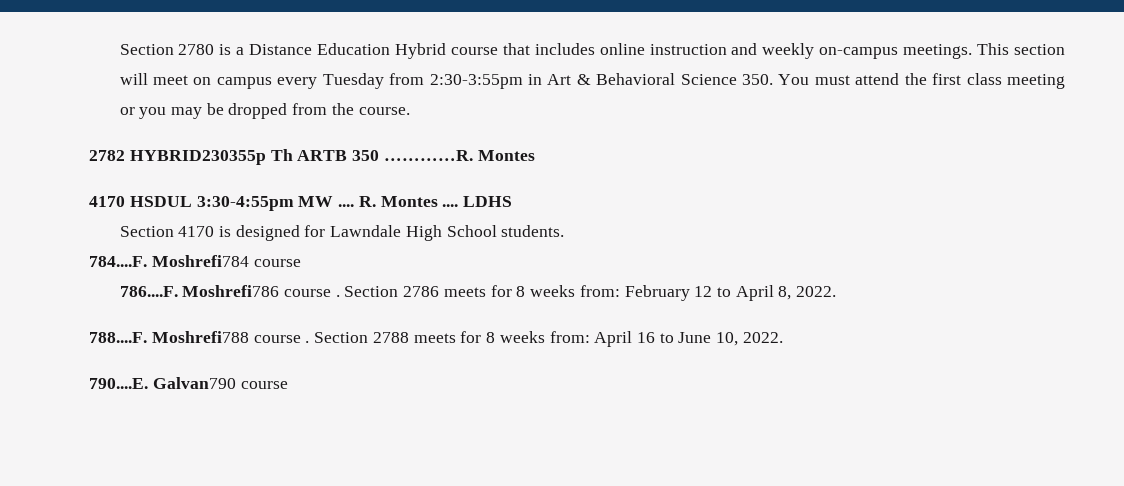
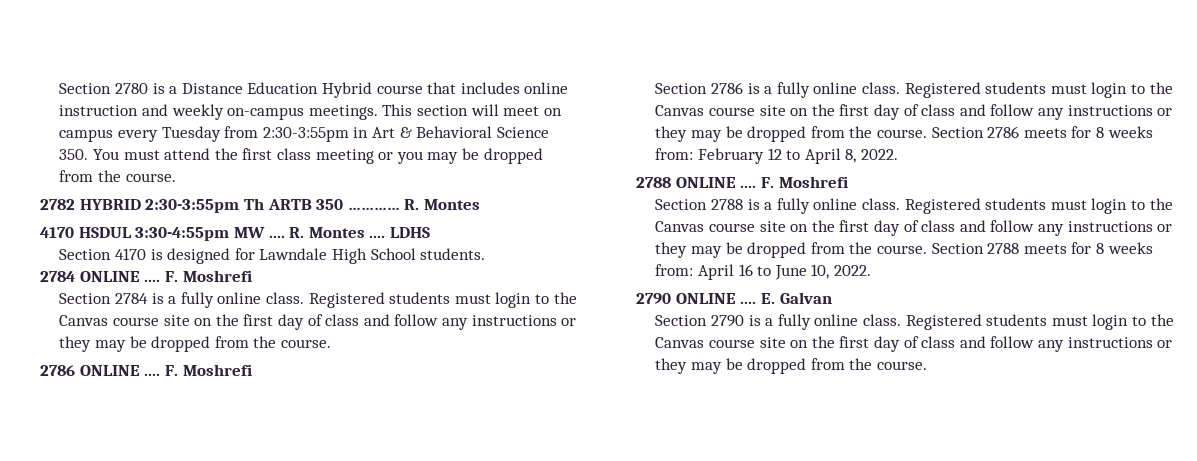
- 2782 HYBRID230355p Th ARTB 350 …………R. Montes
+ 2782 HYBRID 2:30-3:55pm Th ARTB 350 ………… R. Montes
- 784....F. Moshrefi784 course
- 786....F. Moshrefi786 course .
+ 2784 ONLINE .... F. Moshrefi
+ Section 2784 is a fully online class. Registered students must login to the Canvas course site on the first day of class and follow any instructions or they may be dropped from the course.
+ 2786 ONLINE .... F. Moshrefi
+ Section 2786 is a fully online class. Registered students must login to the Canvas course site on the first day of class and follow any instructions or they may be dropped from the course.
- 788....F. Moshrefi788 course .
+ 2788 ONLINE .... F. Moshrefi
+ Section 2788 is a fully online class. Registered students must login to the Canvas course site on the first day of class and follow any instructions or they may be dropped from the course.
- 790....E. Galvan790 course
+ 2790 ONLINE .... E. Galvan
+ Section 2790 is a fully online class. Registered students must login to the Canvas course site on the first day of class and follow any instructions or they may be dropped from the course.

